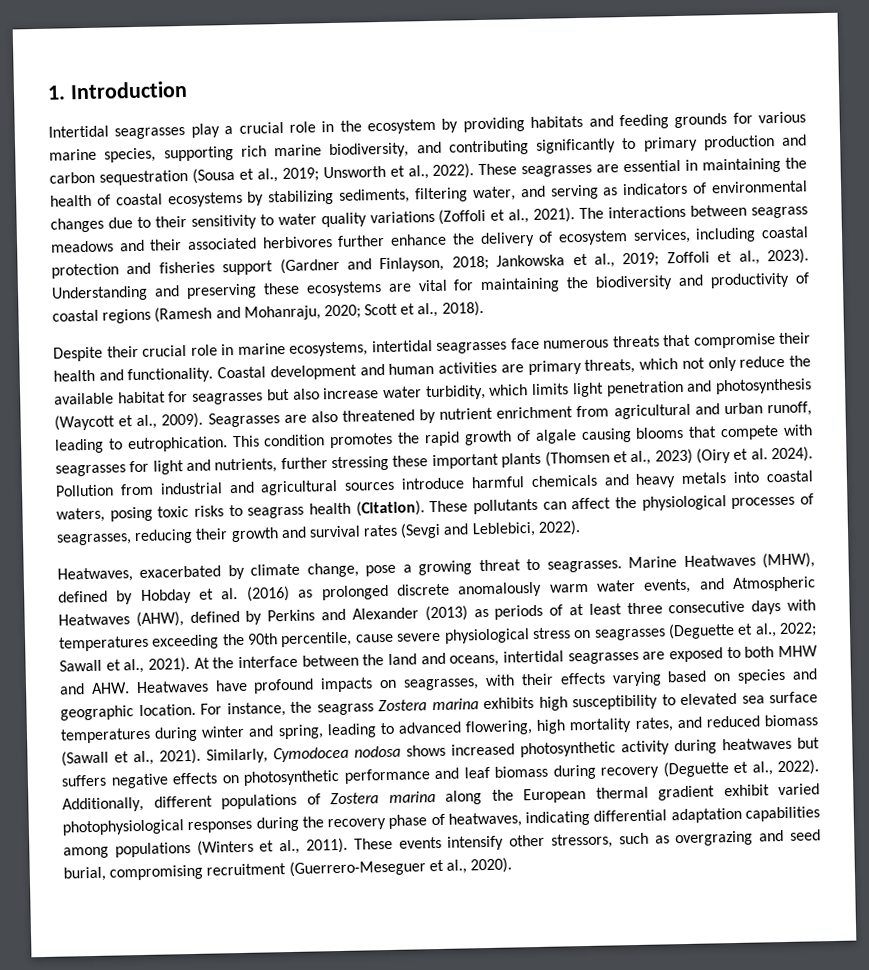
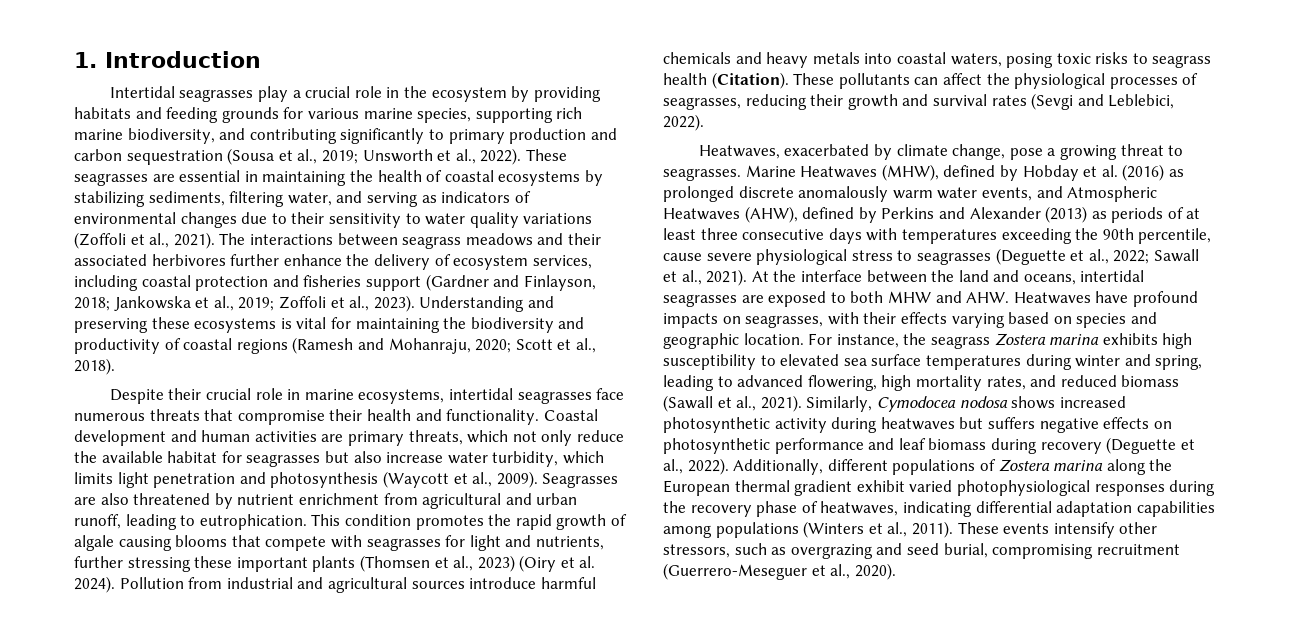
- Understanding and preserving these ecosystems are vital for maintaining the biodiversity and productivity of coastal regions (Ramesh and Mohanraju, 2020; Scott et al., 2018).
+ Understanding and preserving these ecosystems is vital for maintaining the biodiversity and productivity of coastal regions (Ramesh and Mohanraju, 2020; Scott et al., 2018).
- Marine Heatwaves (MHW), defined by Hobday et al. (2016) as prolonged discrete anomalously warm water events, and Atmospheric Heatwaves (AHW), defined by Perkins and Alexander (2013) as periods of at least three consecutive days with temperatures exceeding the 90th percentile, cause severe physiological stress on seagrasses (Deguette et al., 2022; Sawall et al., 2021).
+ Marine Heatwaves (MHW), defined by Hobday et al. (2016) as prolonged discrete anomalously warm water events, and Atmospheric Heatwaves (AHW), defined by Perkins and Alexander (2013) as periods of at least three consecutive days with temperatures exceeding the 90th percentile, cause severe physiological stress to seagrasses (Deguette et al., 2022; Sawall et al., 2021).

